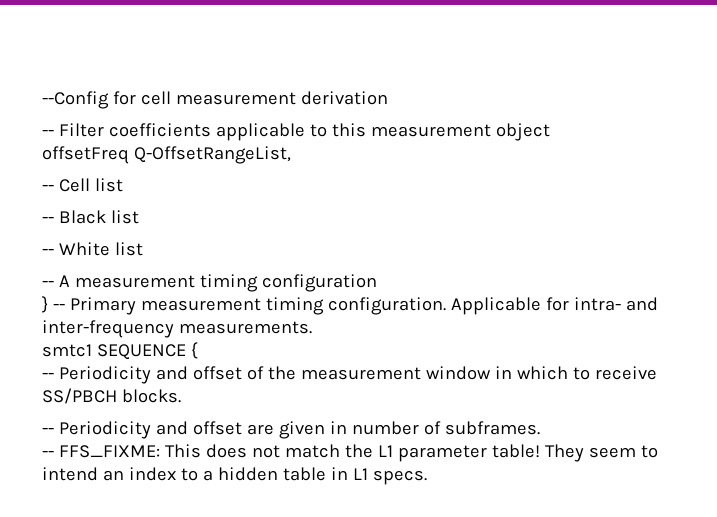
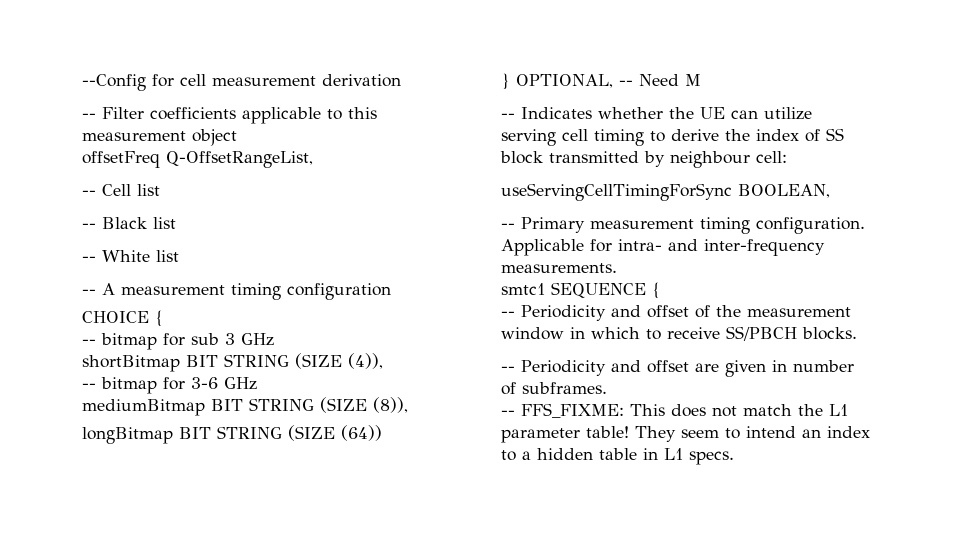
- } -- Primary measurement timing configuration.
+ CHOICE {
+ -- bitmap for sub 3 GHz
+ shortBitmap BIT STRING (SIZE (4)),
+ -- bitmap for 3-6 GHz
+ mediumBitmap BIT STRING (SIZE (8)),
+ longBitmap BIT STRING (SIZE (64))
+ } OPTIONAL, -- Need M
+ -- Indicates whether the UE can utilize serving cell timing to derive the index of SS block transmitted by neighbour cell:
+ useServingCellTimingForSync BOOLEAN,
+ -- Primary measurement timing configuration.

